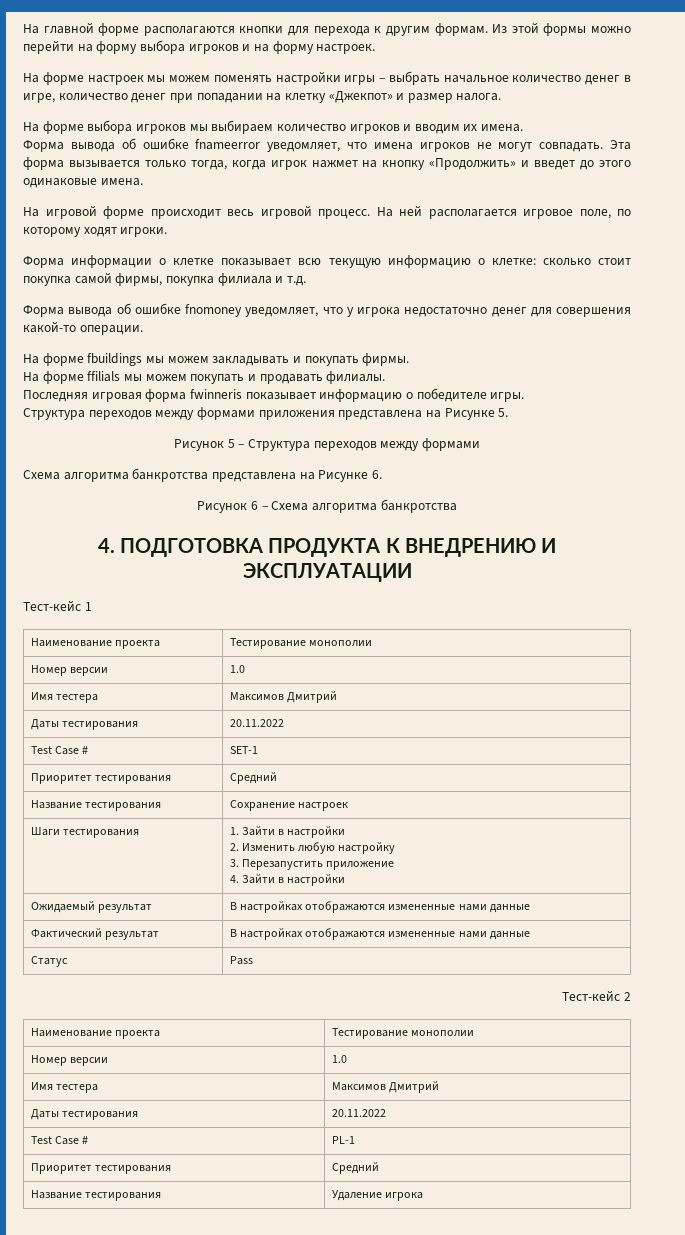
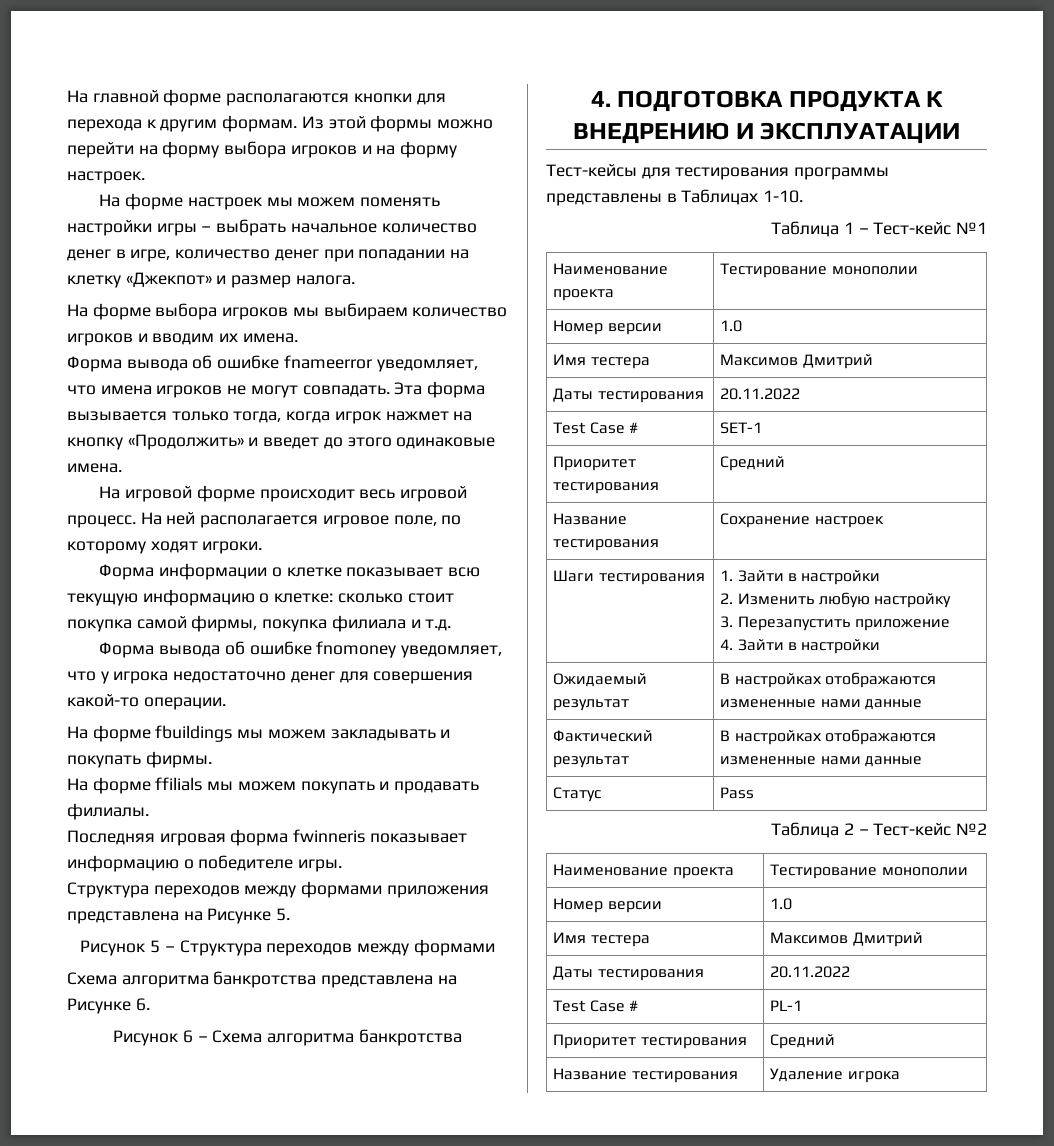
- Тест-кейс 1
+ Тест-кейсы для тестирования программы представлены в Таблицах 1-10.
+ Таблица 1 – Тест-кейс №1
- Тест-кейс 2
+ Таблица 2 – Тест-кейс №2

